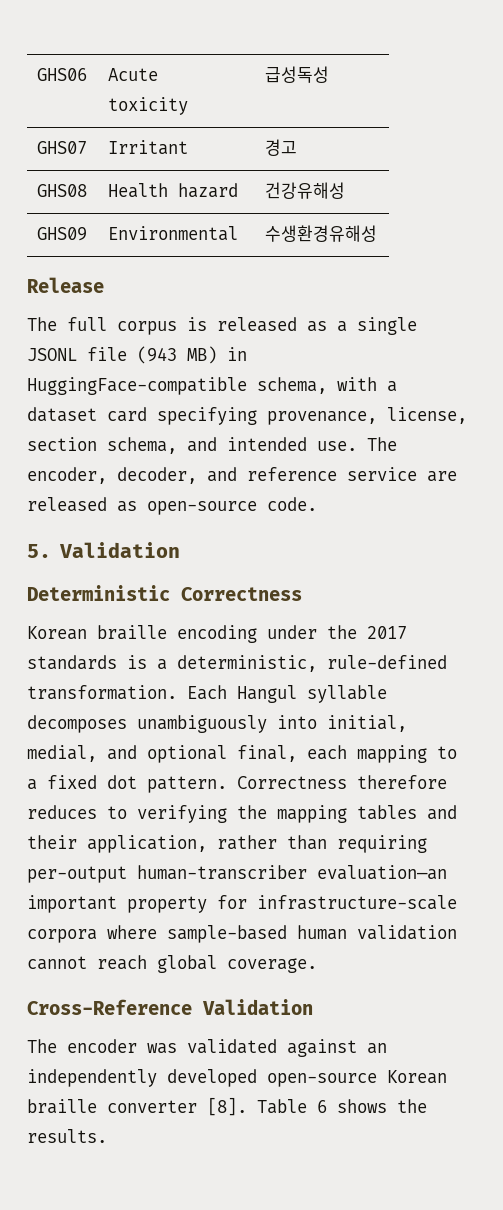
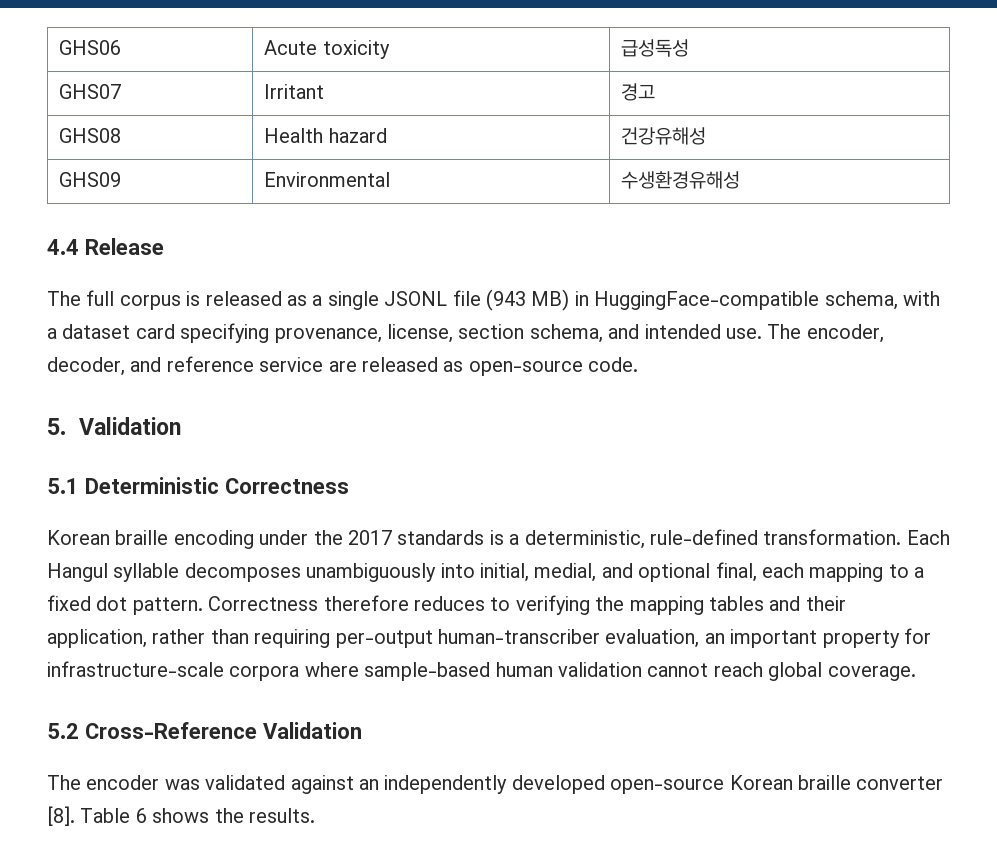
- Release
+ 4.4 Release
- Deterministic Correctness
+ 5.1 Deterministic Correctness
- Correctness therefore reduces to verifying the mapping tables and their application, rather than requiring per-output human-transcriber evaluation—an important property for infrastructure-scale corpora where sample-based human validation cannot reach global coverage.
+ Correctness therefore reduces to verifying the mapping tables and their application, rather than requiring per-output human-transcriber evaluation, an important property for infrastructure-scale corpora where sample-based human validation cannot reach global coverage.
- Cross-Reference Validation
+ 5.2 Cross-Reference Validation

